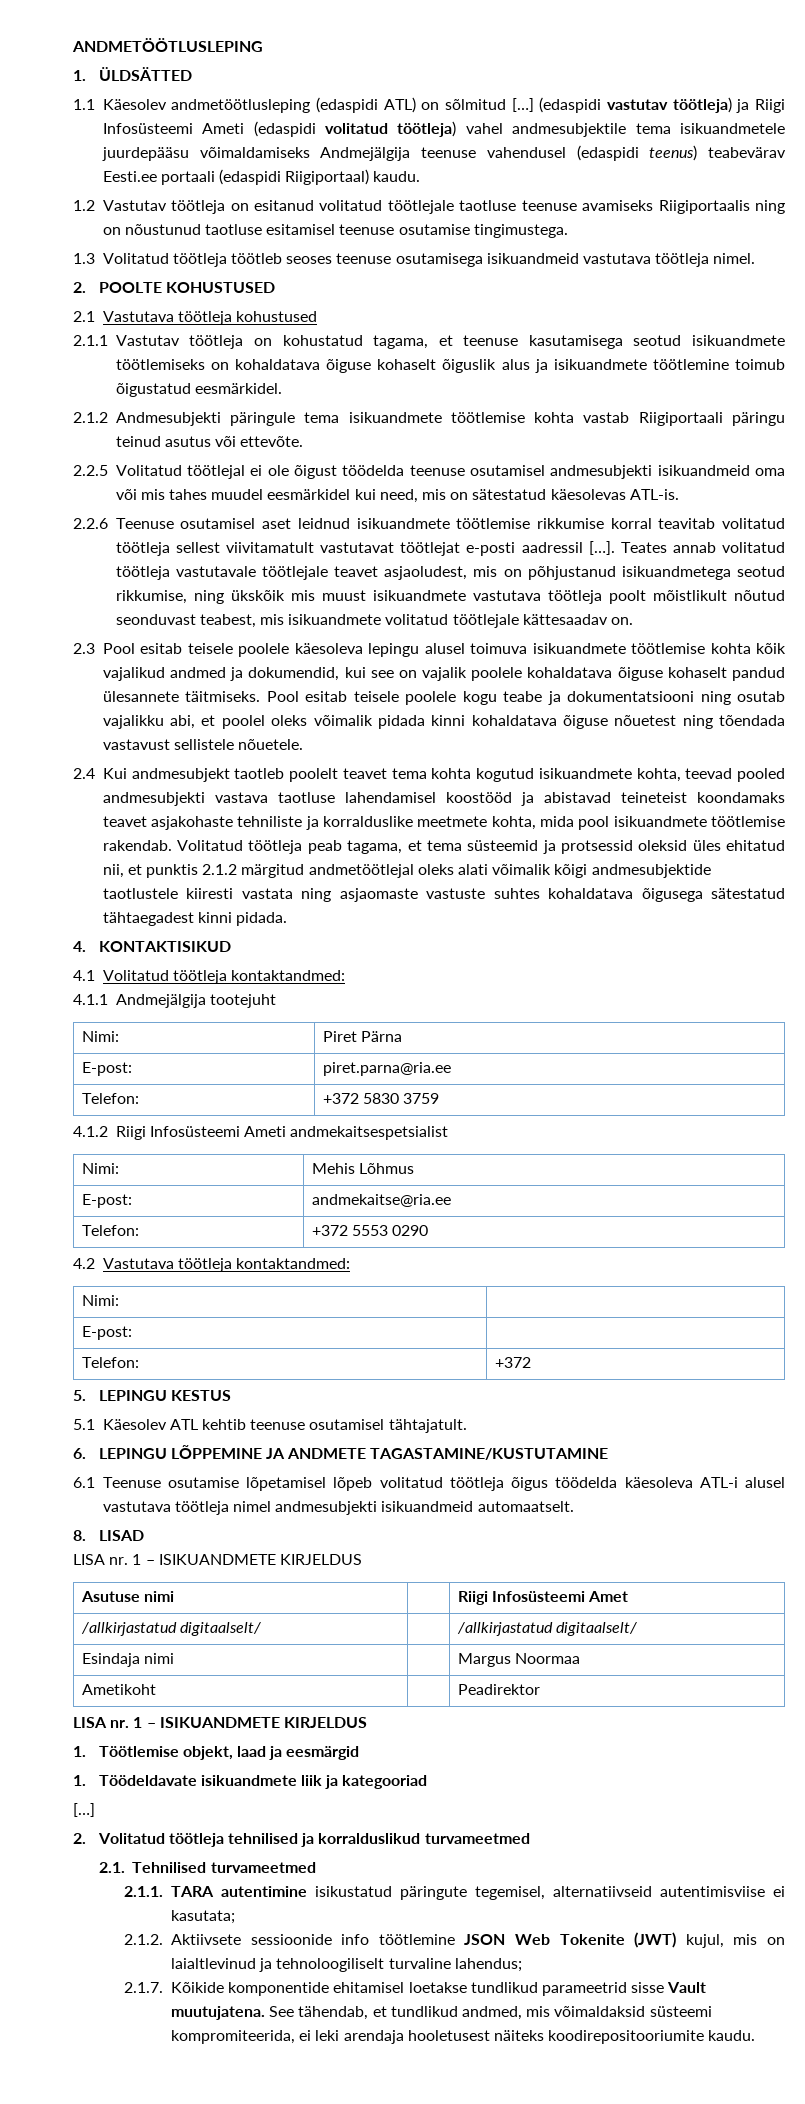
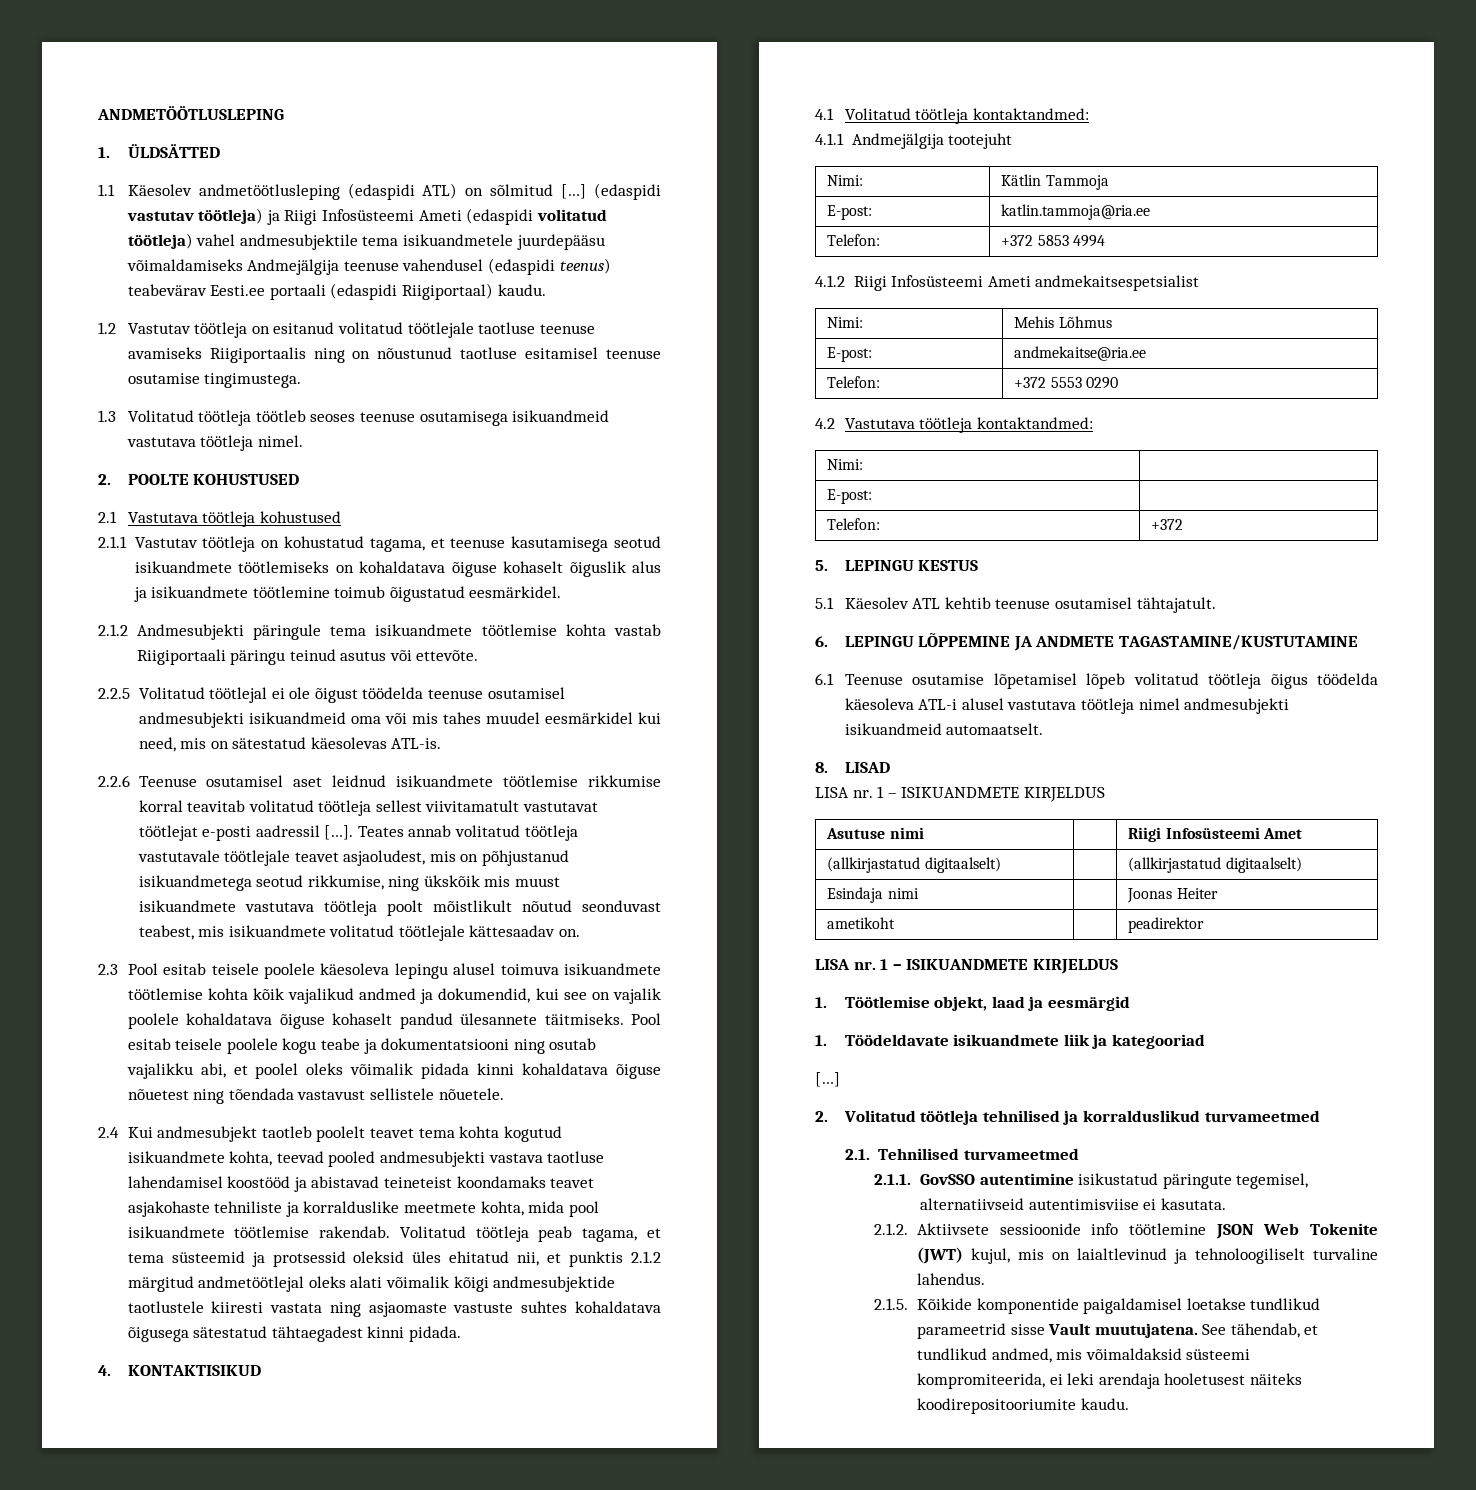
- Nimi: | Piret Pärna
- E-post: | piret.parna@ria.ee
- Telefon: | +372 5830 3759
+ Nimi: | Kätlin Tammoja
+ E-post: | katlin.tammoja@ria.ee
+ Telefon: | +372 5853 4994
- /allkirjastatud digitaalselt/ | | /allkirjastatud digitaalselt/
- Esindaja nimi | | Margus Noormaa
- Ametikoht | | Peadirektor
+ (allkirjastatud digitaalselt) | | (allkirjastatud digitaalselt)
+ Esindaja nimi | | Joonas Heiter
+ ametikoht | | peadirektor
- 2.1.1. TARA autentimine isikustatud päringute tegemisel, alternatiivseid autentimisviise ei kasutata;
+ 2.1.1. GovSSO autentimine isikustatud päringute tegemisel, alternatiivseid autentimisviise ei kasutata.
- 2.1.2. Aktiivsete sessioonide info töötlemine JSON Web Tokenite (JWT) kujul, mis on laialtlevinud ja tehnoloogiliselt turvaline lahendus;
- 2.1.7. Kõikide komponentide ehitamisel loetakse tundlikud parameetrid sisse Vault muutujatena.
+ 2.1.2. Aktiivsete sessioonide info töötlemine JSON Web Tokenite (JWT) kujul, mis on laialtlevinud ja tehnoloogiliselt turvaline lahendus.
+ 2.1.5. Kõikide komponentide paigaldamisel loetakse tundlikud parameetrid sisse Vault muutujatena.

